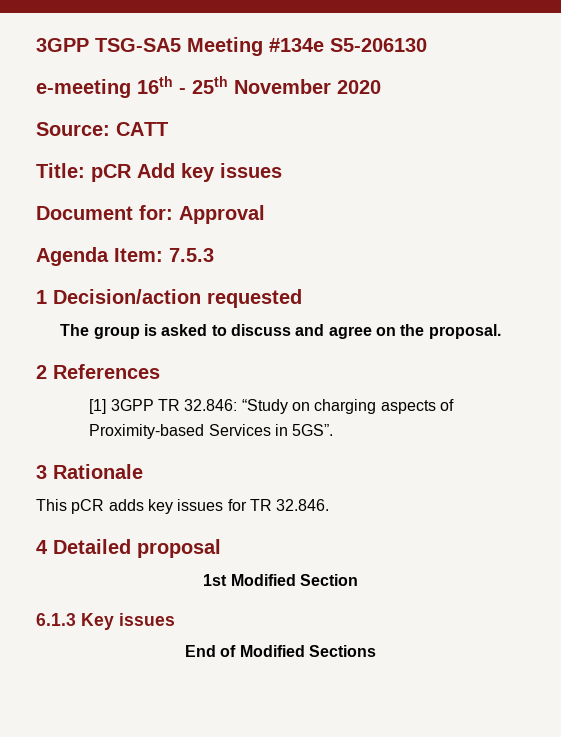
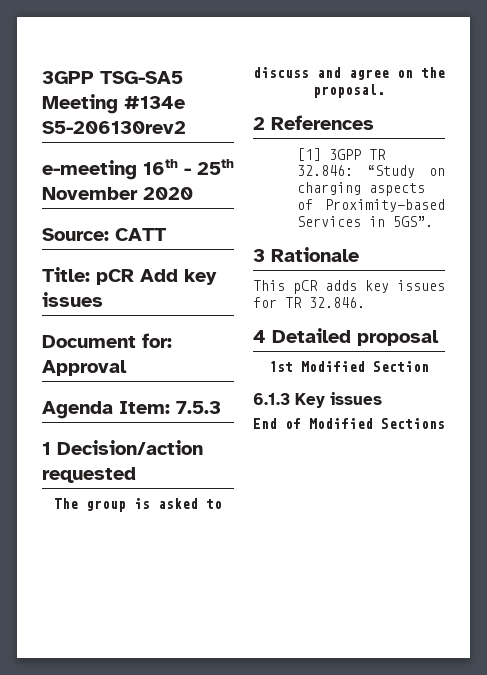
- 3GPP TSG-SA5 Meeting #134e S5-206130
+ 3GPP TSG-SA5 Meeting #134e S5-206130rev2

